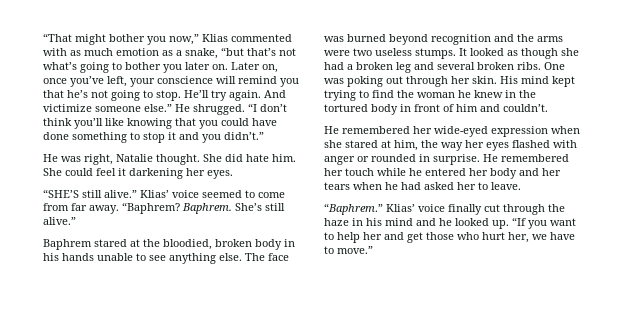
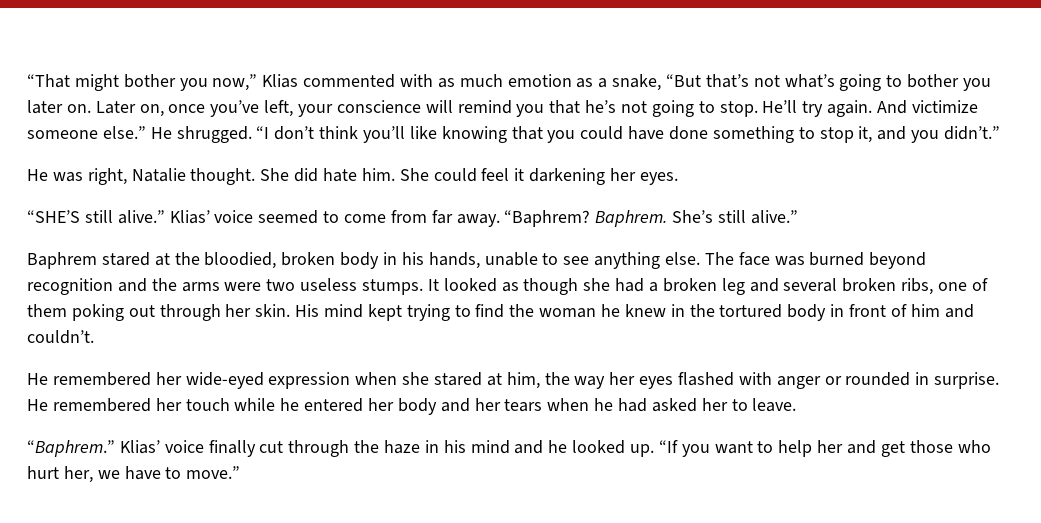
- “That might bother you now,” Klias commented with as much emotion as a snake, “but that’s not what’s going to bother you later on.
+ “That might bother you now,” Klias commented with as much emotion as a snake, “But that’s not what’s going to bother you later on.
- “I don’t think you’ll like knowing that you could have done something to stop it and you didn’t.”
+ “I don’t think you’ll like knowing that you could have done something to stop it, and you didn’t.”
- Baphrem stared at the bloodied, broken body in his hands unable to see anything else.
+ Baphrem stared at the bloodied, broken body in his hands, unable to see anything else.
- It looked as though she had a broken leg and several broken ribs. One was poking out through her skin.
+ It looked as though she had a broken leg and several broken ribs, one of them poking out through her skin.

